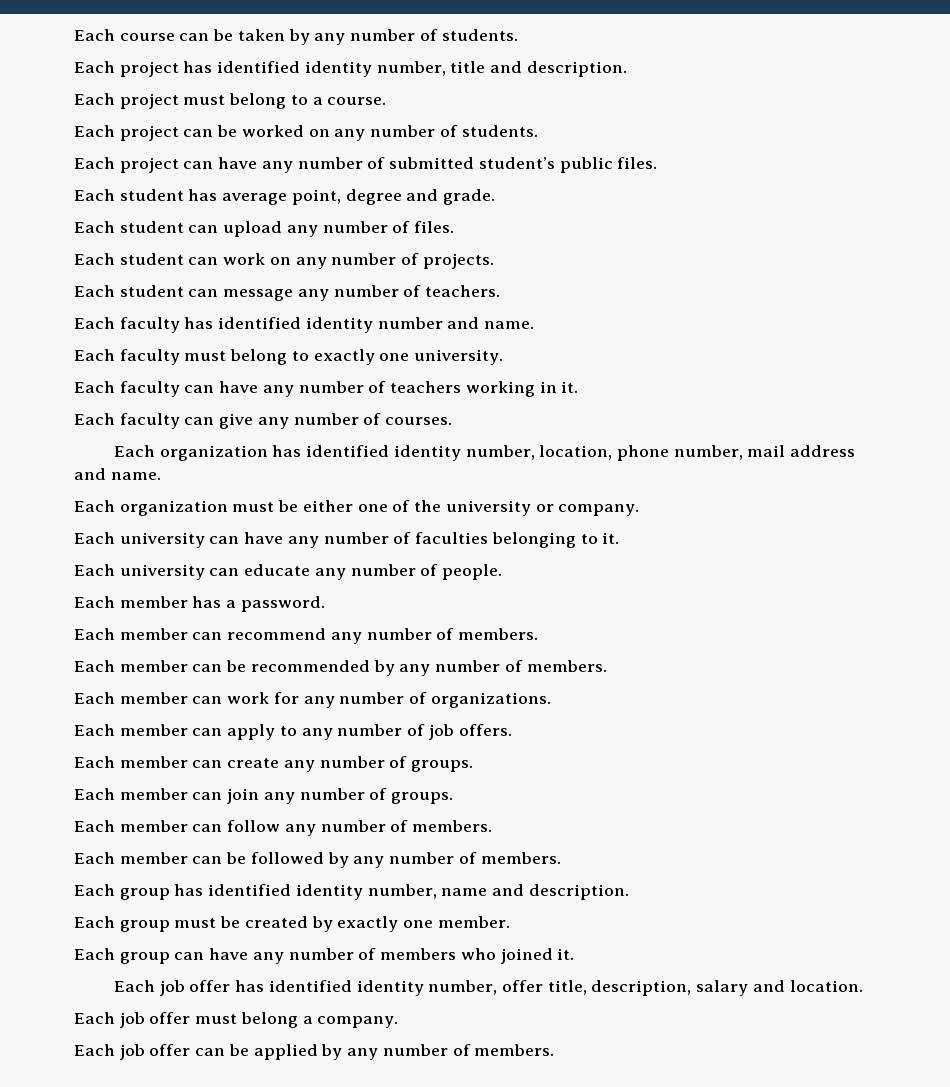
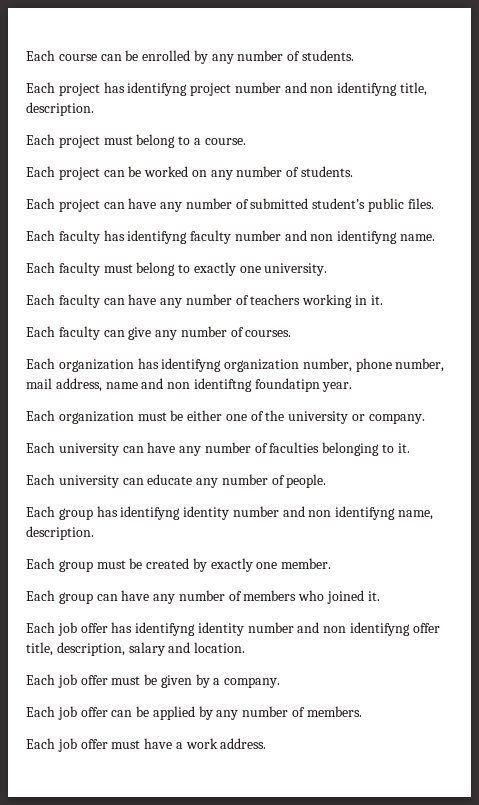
- Each course can be taken by any number of students.
+ Each course can be enrolled by any number of students.
- Each project has identified identity number, title and description.
+ Each project has identifyng project number and non identifyng title, description.
- Each student has average point, degree and grade.
- Each student can upload any number of files.
- Each student can work on any number of projects.
- Each student can message any number of teachers.
- Each faculty has identified identity number and name.
+ Each faculty has identifyng faculty number and non identifyng name.
- Each organization has identified identity number, location, phone number, mail address and name.
+ Each organization has identifyng organization number, phone number, mail address, name and non identiftng foundatipn year.
- Each member has a password.
- Each member can recommend any number of members.
- Each member can be recommended by any number of members.
- Each member can work for any number of organizations.
- Each member can apply to any number of job offers.
- Each member can create any number of groups.
- Each member can join any number of groups.
- Each member can follow any number of members.
- Each member can be followed by any number of members.
- Each group has identified identity number, name and description.
+ Each group has identifyng identity number and non identifyng name, description.
- Each job offer has identified identity number, offer title, description, salary and location.
+ Each job offer has identifyng identity number and non identifyng offer title, description, salary and location.
- Each job offer must belong a company.
+ Each job offer must be given by a company.
+ Each job offer must have a work address.

